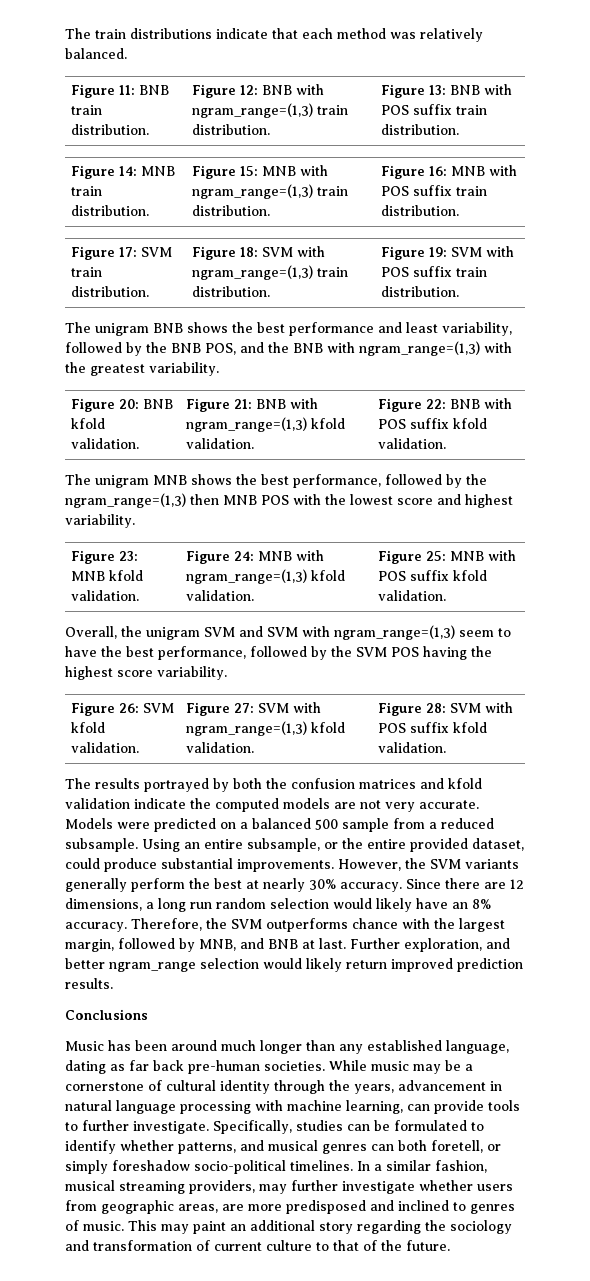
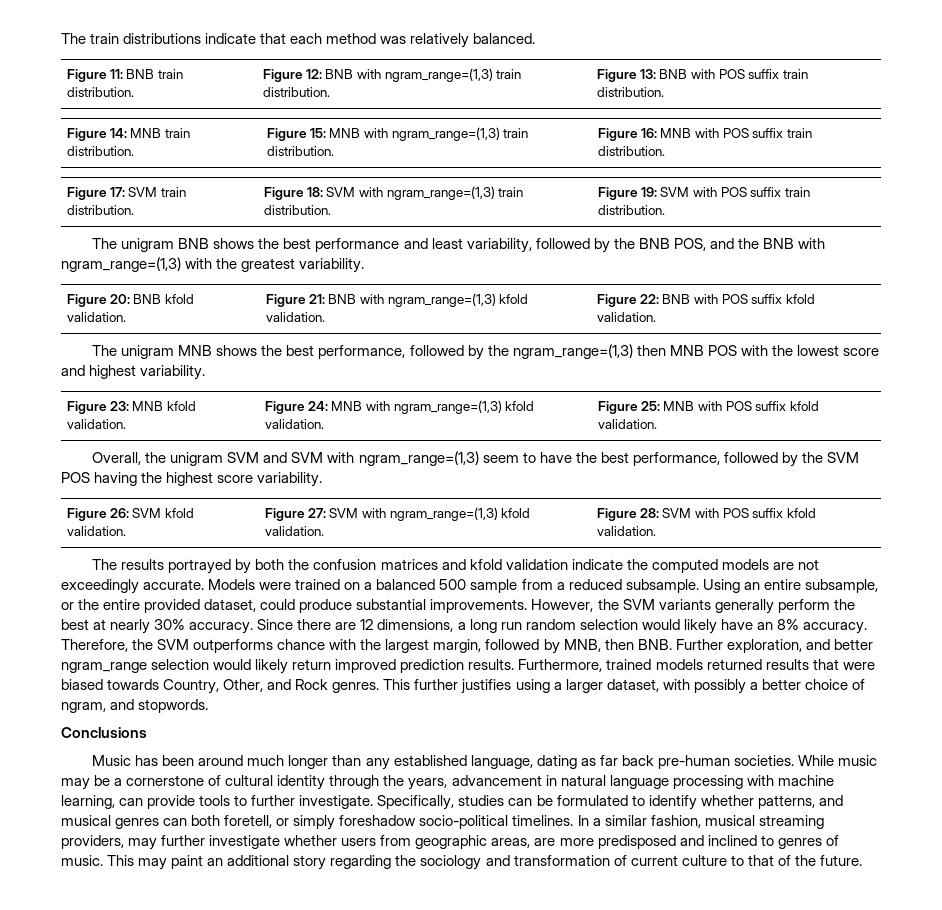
- The results portrayed by both the confusion matrices and kfold validation indicate the computed models are not very accurate.
+ The results portrayed by both the confusion matrices and kfold validation indicate the computed models are not exceedingly accurate.
- Models were predicted on a balanced 500 sample from a reduced subsample.
+ Models were trained on a balanced 500 sample from a reduced subsample.
- Therefore, the SVM outperforms chance with the largest margin, followed by MNB, and BNB at last. Further exploration, and better ngram_range selection would likely return improved prediction results.
+ Therefore, the SVM outperforms chance with the largest margin, followed by MNB, then BNB. Further exploration, and better ngram_range selection would likely return improved prediction results. Furthermore, trained models returned results that were biased towards Country, Other, and Rock genres. This further justifies using a larger dataset, with possibly a better choice of ngram, and stopwords.

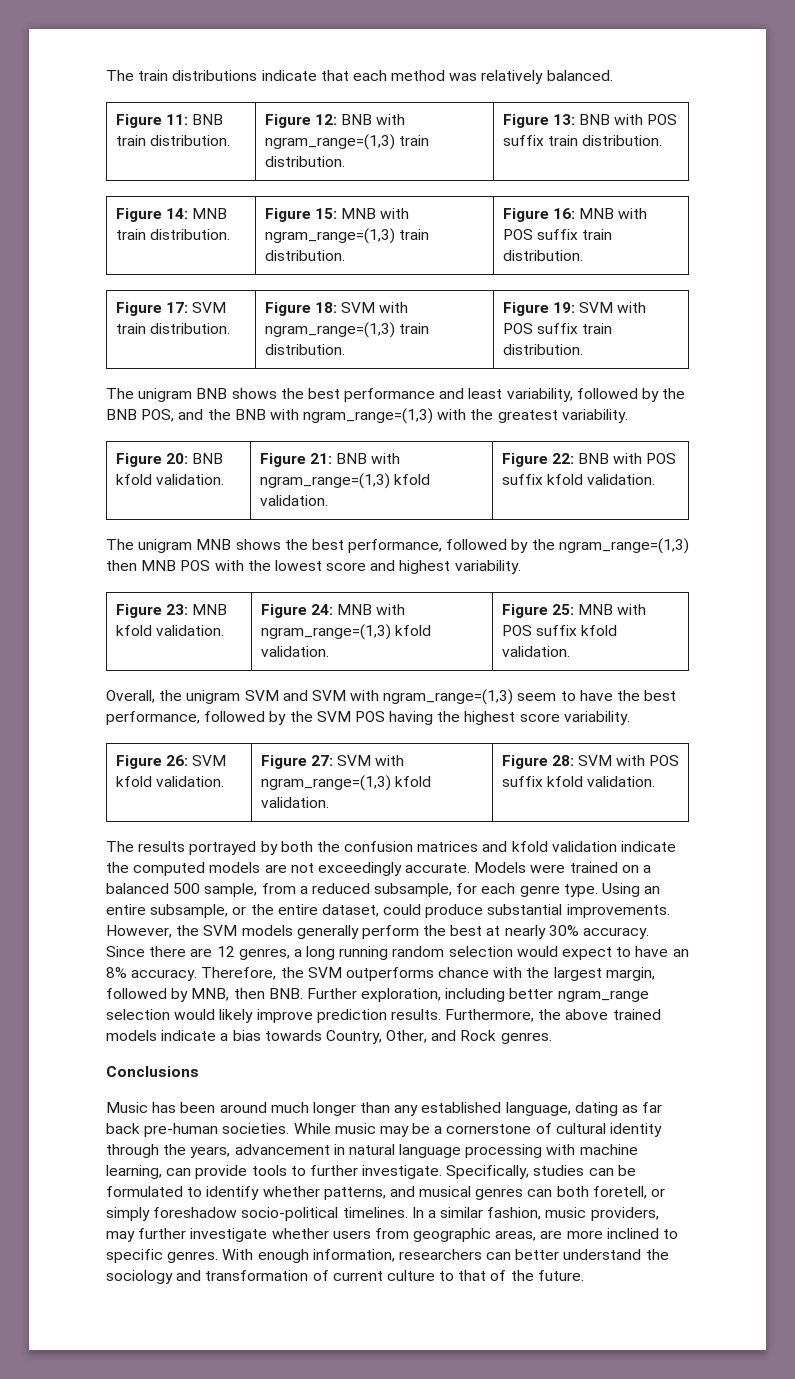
- Models were trained on a balanced 500 sample from a reduced subsample.
+ Models were trained on a balanced 500 sample, from a reduced subsample, for each genre type.
- Using an entire subsample, or the entire provided dataset, could produce substantial improvements.
+ Using an entire subsample, or the entire dataset, could produce substantial improvements.
- However, the SVM variants generally perform the best at nearly 30% accuracy.
+ However, the SVM models generally perform the best at nearly 30% accuracy.
- Since there are 12 dimensions, a long run random selection would likely have an 8% accuracy.
+ Since there are 12 genres, a long running random selection would expect to have an 8% accuracy.
- Therefore, the SVM outperforms chance with the largest margin, followed by MNB, then BNB. Further exploration, and better ngram_range selection would likely return improved prediction results.
+ Therefore, the SVM outperforms chance with the largest margin, followed by MNB, then BNB. Further exploration, including better ngram_range selection would likely improve prediction results.
- Furthermore, trained models returned results that were biased towards Country, Other, and Rock genres. This further justifies using a larger dataset, with possibly a better choice of ngram, and stopwords.
+ Furthermore, the above trained models indicate a bias towards Country, Other, and Rock genres.
- In a similar fashion, musical streaming providers, may further investigate whether users from geographic areas, are more predisposed and inclined to genres of music. This may paint an additional story regarding the sociology and transformation of current culture to that of the future.
+ In a similar fashion, music providers, may further investigate whether users from geographic areas, are more inclined to specific genres. With enough information, researchers can better understand the sociology and transformation of current culture to that of the future.

